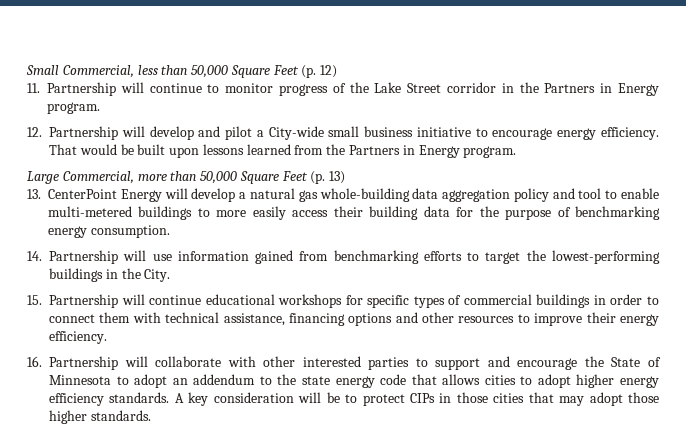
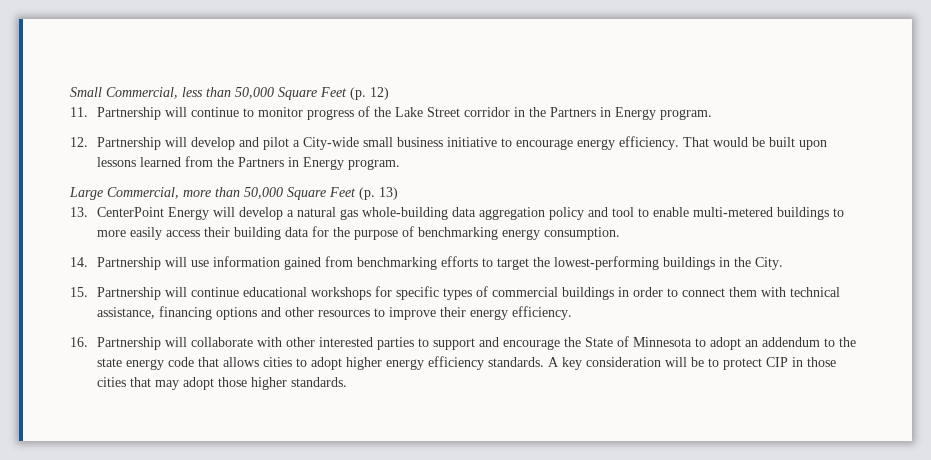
- A key consideration will be to protect CIPs in those cities that may adopt those higher standards.
+ A key consideration will be to protect CIP in those cities that may adopt those higher standards.

